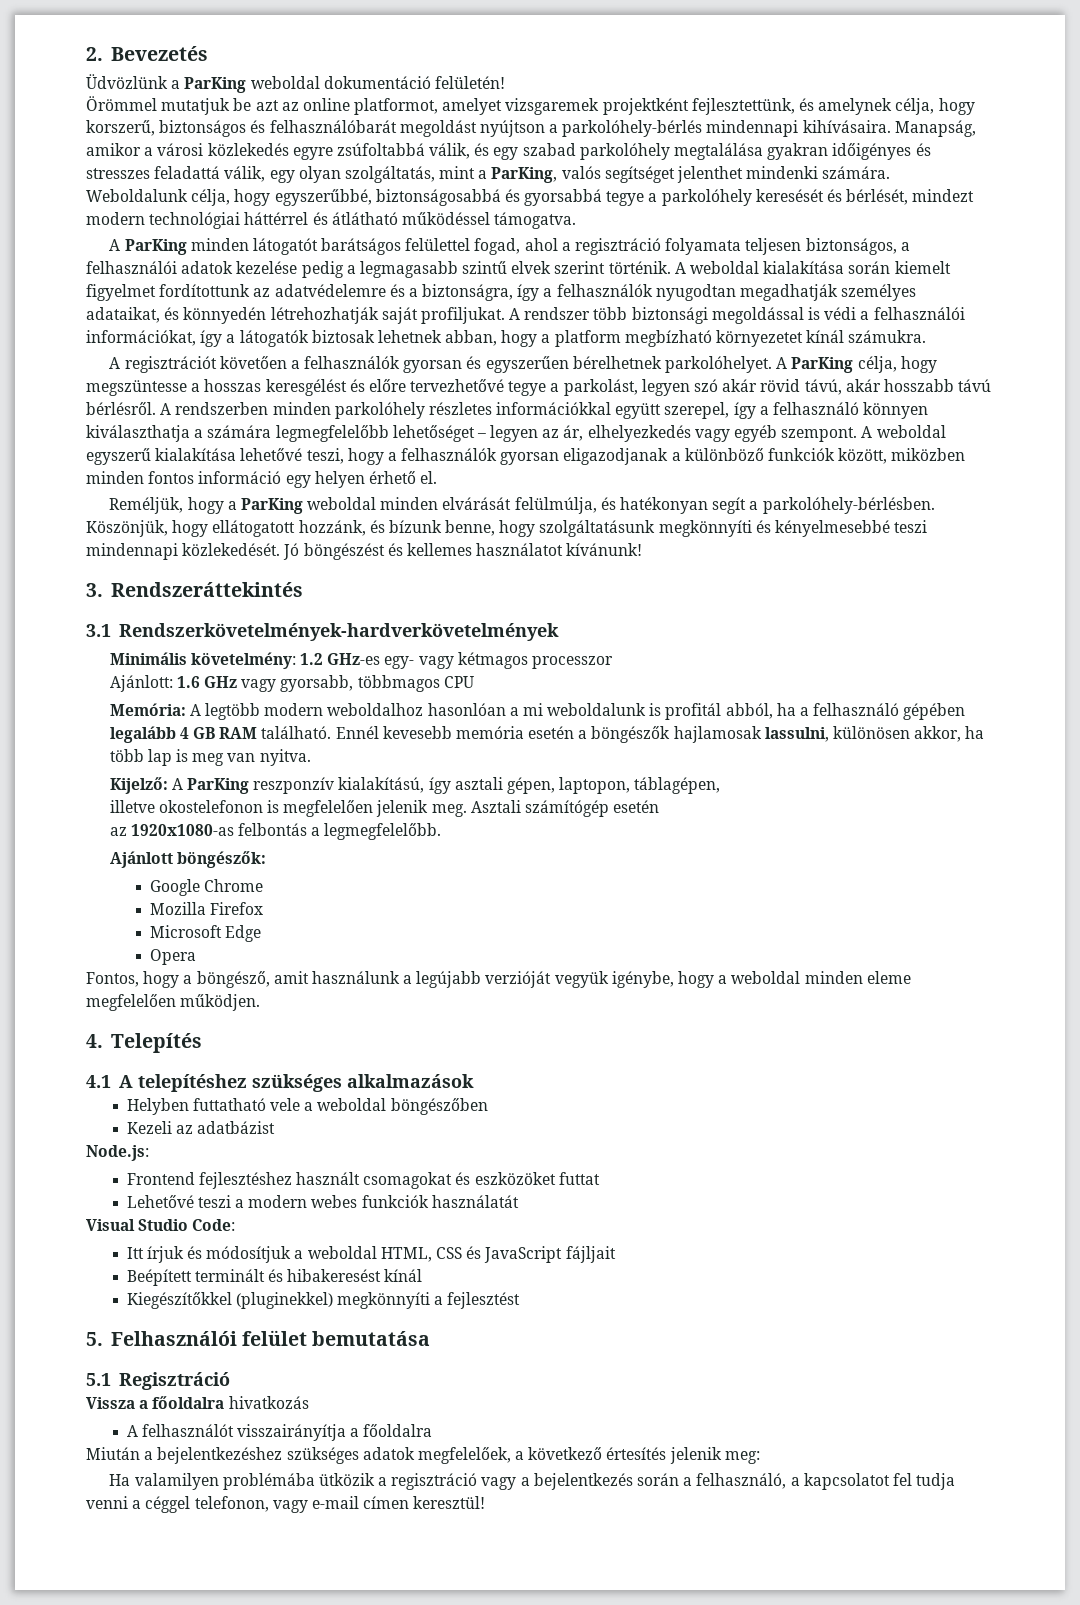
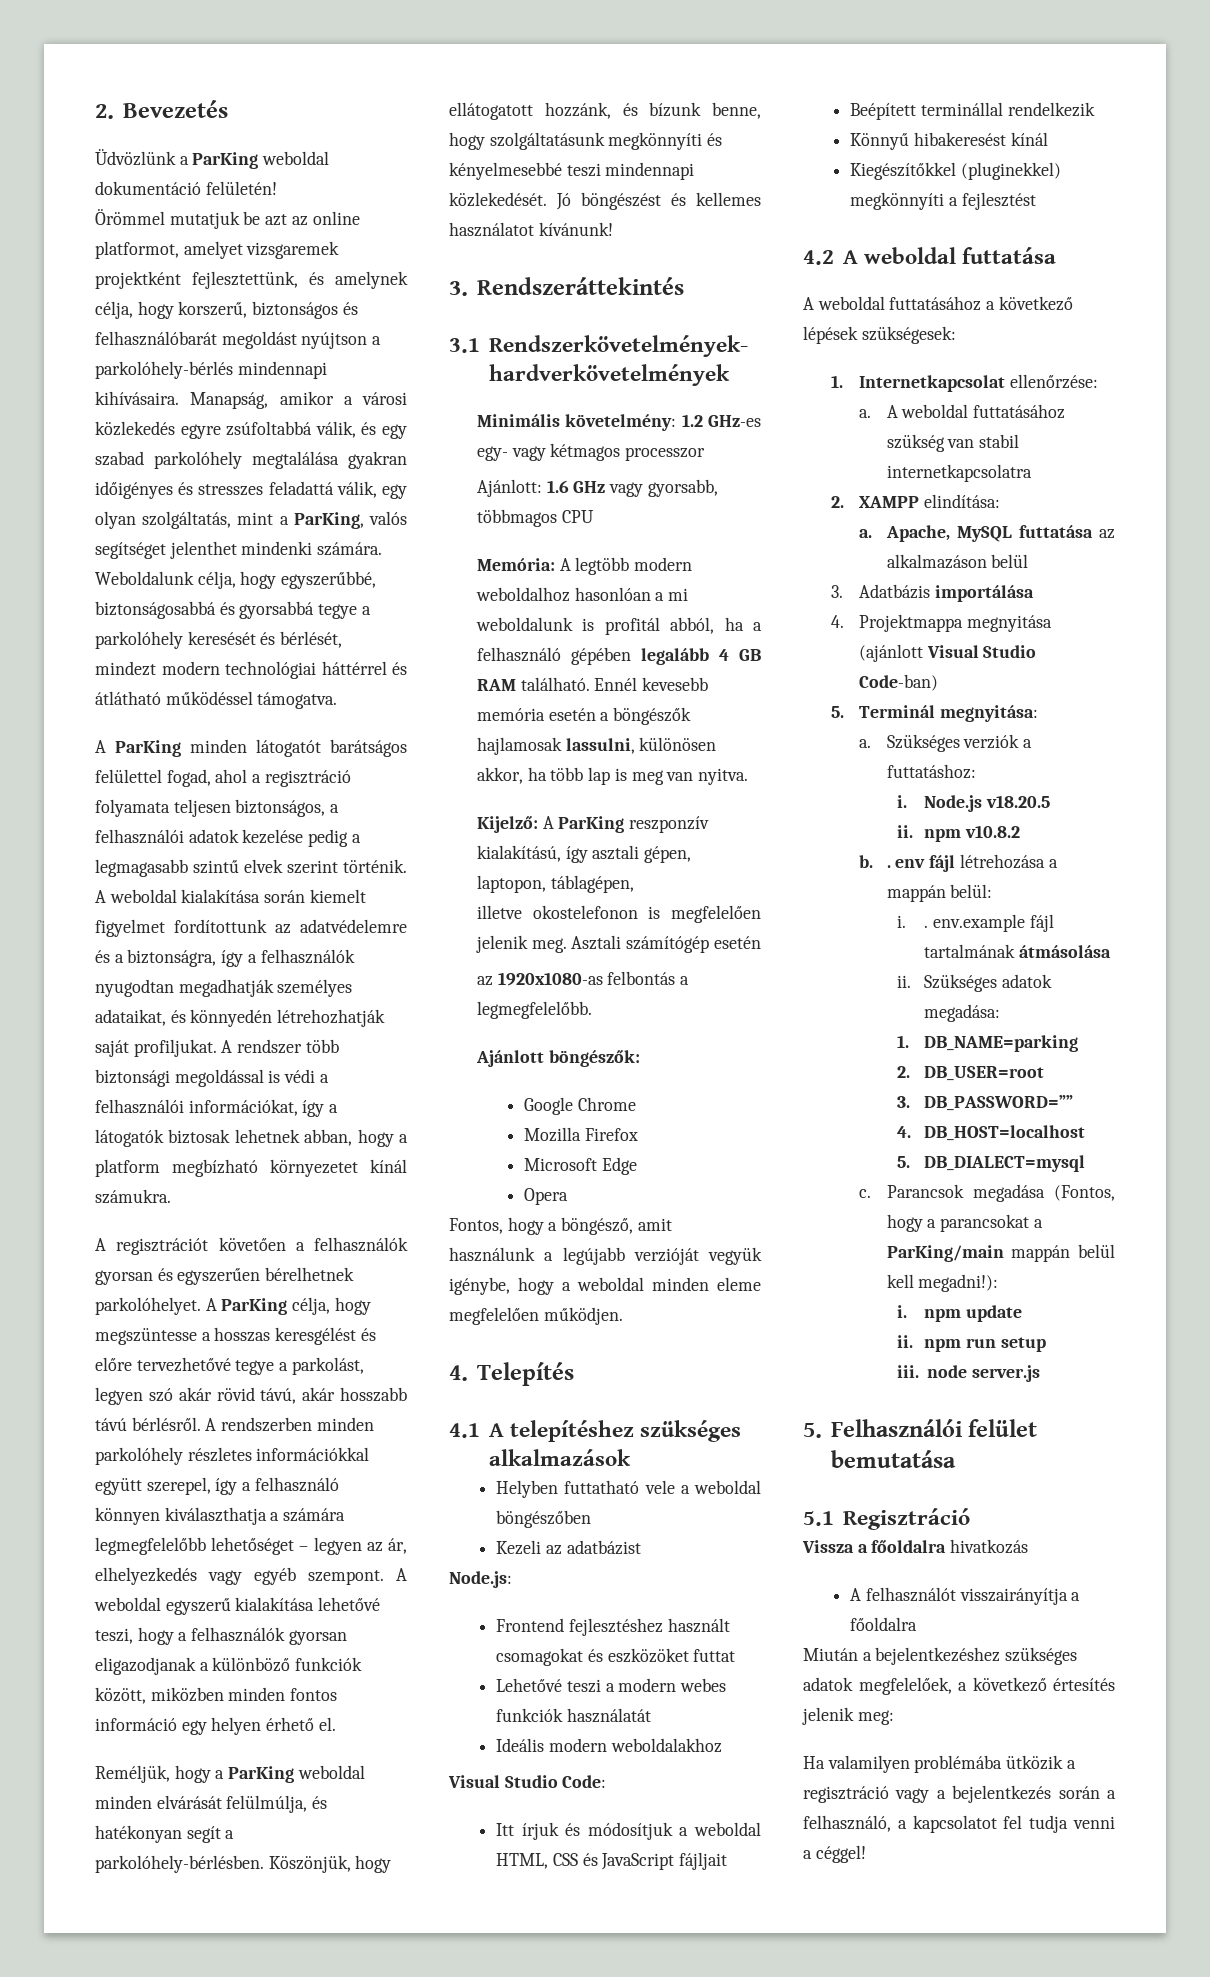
+ Ideális modern weboldalakhoz
- Beépített terminált és hibakeresést kínál
+ Beépített terminállal rendelkezik
+ Könnyű hibakeresést kínál
+ 4.2 A weboldal futtatása
+ A weboldal futtatásához a következő lépések szükségesek:
+ 1. Internetkapcsolat ellenőrzése:
+ a. A weboldal futtatásához szükség van stabil internetkapcsolatra
+ 2. XAMPP elindítása:
+ a. Apache, MySQL futtatása az alkalmazáson belül
+ 3. Adatbázis importálása
+ 4. Projektmappa megnyitása (ajánlott Visual Studio Code-ban)
+ 5. Terminál megnyitása:
+ a. Szükséges verziók a futtatáshoz:
+ i. Node.js v18.20.5
+ ii. npm v10.8.2
+ b. . env fájl létrehozása a mappán belül:
+ i. . env.example fájl tartalmának átmásolása
+ ii. Szükséges adatok megadása:
+ 1. DB_NAME=parking
+ 2. DB_USER=root
+ 3. DB_PASSWORD=””
+ 4. DB_HOST=localhost
+ 5. DB_DIALECT=mysql
+ c. Parancsok megadása (Fontos, hogy a parancsokat a ParKing/main mappán belül kell megadni!):
+ i. npm update
+ ii. npm run setup
+ iii. node server.js
- Ha valamilyen problémába ütközik a regisztráció vagy a bejelentkezés során a felhasználó, a kapcsolatot fel tudja venni a céggel telefonon, vagy e-mail címen keresztül!
+ Ha valamilyen problémába ütközik a regisztráció vagy a bejelentkezés során a felhasználó, a kapcsolatot fel tudja venni a céggel!

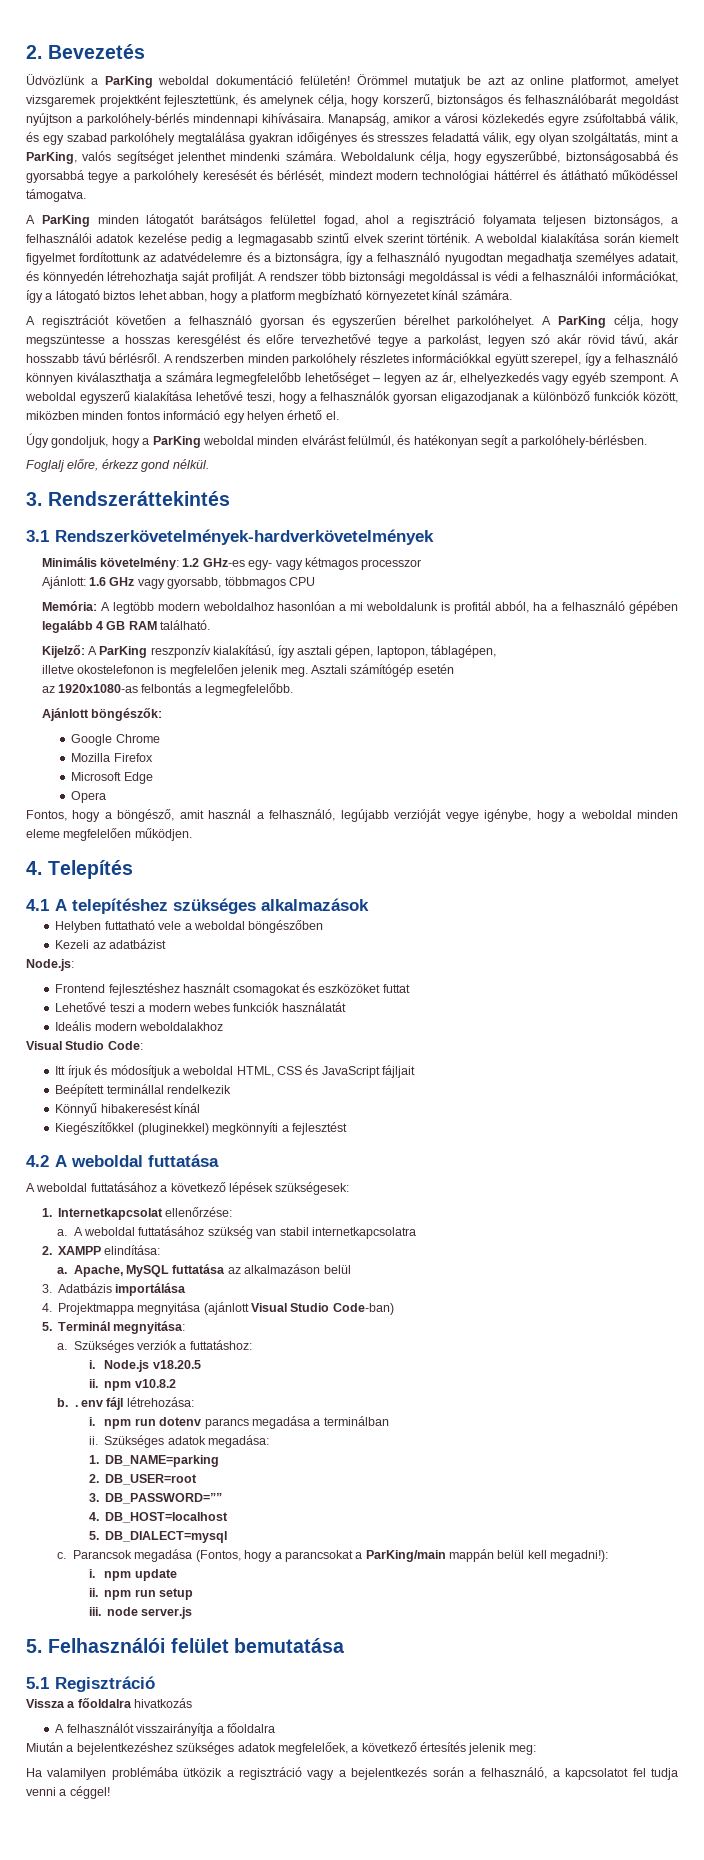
- Üdvözlünk a ParKing weboldal dokumentáció felületén!
- Örömmel mutatjuk be azt az online platformot, amelyet vizsgaremek projektként fejlesztettünk, és amelynek célja, hogy korszerű, biztonságos és felhasználóbarát megoldást nyújtson a parkolóhely-bérlés mindennapi kihívásaira.
+ Üdvözlünk a ParKing weboldal dokumentáció felületén! Örömmel mutatjuk be azt az online platformot, amelyet vizsgaremek projektként fejlesztettünk, és amelynek célja, hogy korszerű, biztonságos és felhasználóbarát megoldást nyújtson a parkolóhely-bérlés mindennapi kihívásaira.
- A weboldal kialakítása során kiemelt figyelmet fordítottunk az adatvédelemre és a biztonságra, így a felhasználók nyugodtan megadhatják személyes adataikat, és könnyedén létrehozhatják saját profiljukat.
+ A weboldal kialakítása során kiemelt figyelmet fordítottunk az adatvédelemre és a biztonságra, így a felhasználó nyugodtan megadhatja személyes adatait, és könnyedén létrehozhatja saját profilját.
- A rendszer több biztonsági megoldással is védi a felhasználói információkat, így a látogatók biztosak lehetnek abban, hogy a platform megbízható környezetet kínál számukra.
+ A rendszer több biztonsági megoldással is védi a felhasználói információkat, így a látogató biztos lehet abban, hogy a platform megbízható környezetet kínál számára.
- A regisztrációt követően a felhasználók gyorsan és egyszerűen bérelhetnek parkolóhelyet.
+ A regisztrációt követően a felhasználó gyorsan és egyszerűen bérelhet parkolóhelyet.
- Reméljük, hogy a ParKing weboldal minden elvárását felülmúlja, és hatékonyan segít a parkolóhely-bérlésben. Köszönjük, hogy ellátogatott hozzánk, és bízunk benne, hogy szolgáltatásunk megkönnyíti és kényelmesebbé teszi mindennapi közlekedését. Jó böngészést és kellemes használatot kívánunk!
+ Úgy gondoljuk, hogy a ParKing weboldal minden elvárást felülmúl, és hatékonyan segít a parkolóhely-bérlésben.
+ Foglalj előre, érkezz gond nélkül.
- Ennél kevesebb memória esetén a böngészők hajlamosak lassulni, különösen akkor, ha több lap is meg van nyitva.
- Fontos, hogy a böngésző, amit használunk a legújabb verzióját vegyük igénybe, hogy a weboldal minden eleme megfelelően működjen.
+ Fontos, hogy a böngésző, amit használ a felhasználó, legújabb verzióját vegye igénybe, hogy a weboldal minden eleme megfelelően működjen.
- b. . env fájl létrehozása a mappán belül:
- i. . env.example fájl tartalmának átmásolása
+ b. . env fájl létrehozása:
+ i. npm run dotenv parancs megadása a terminálban

